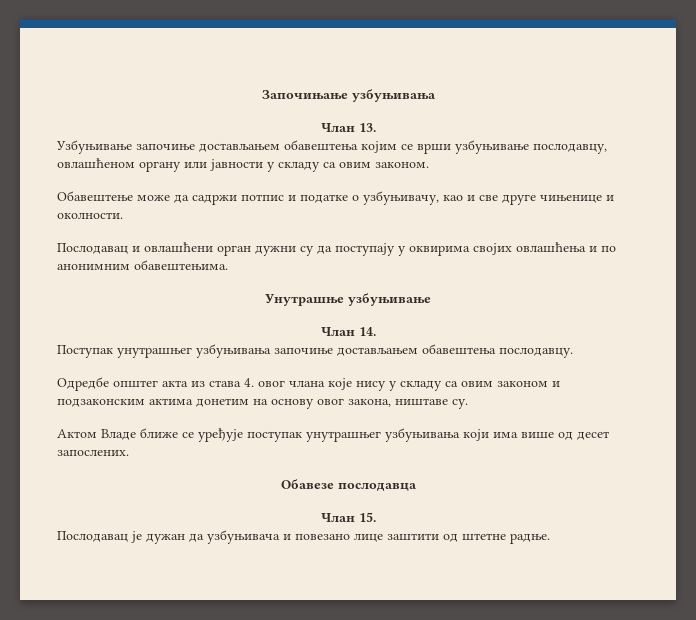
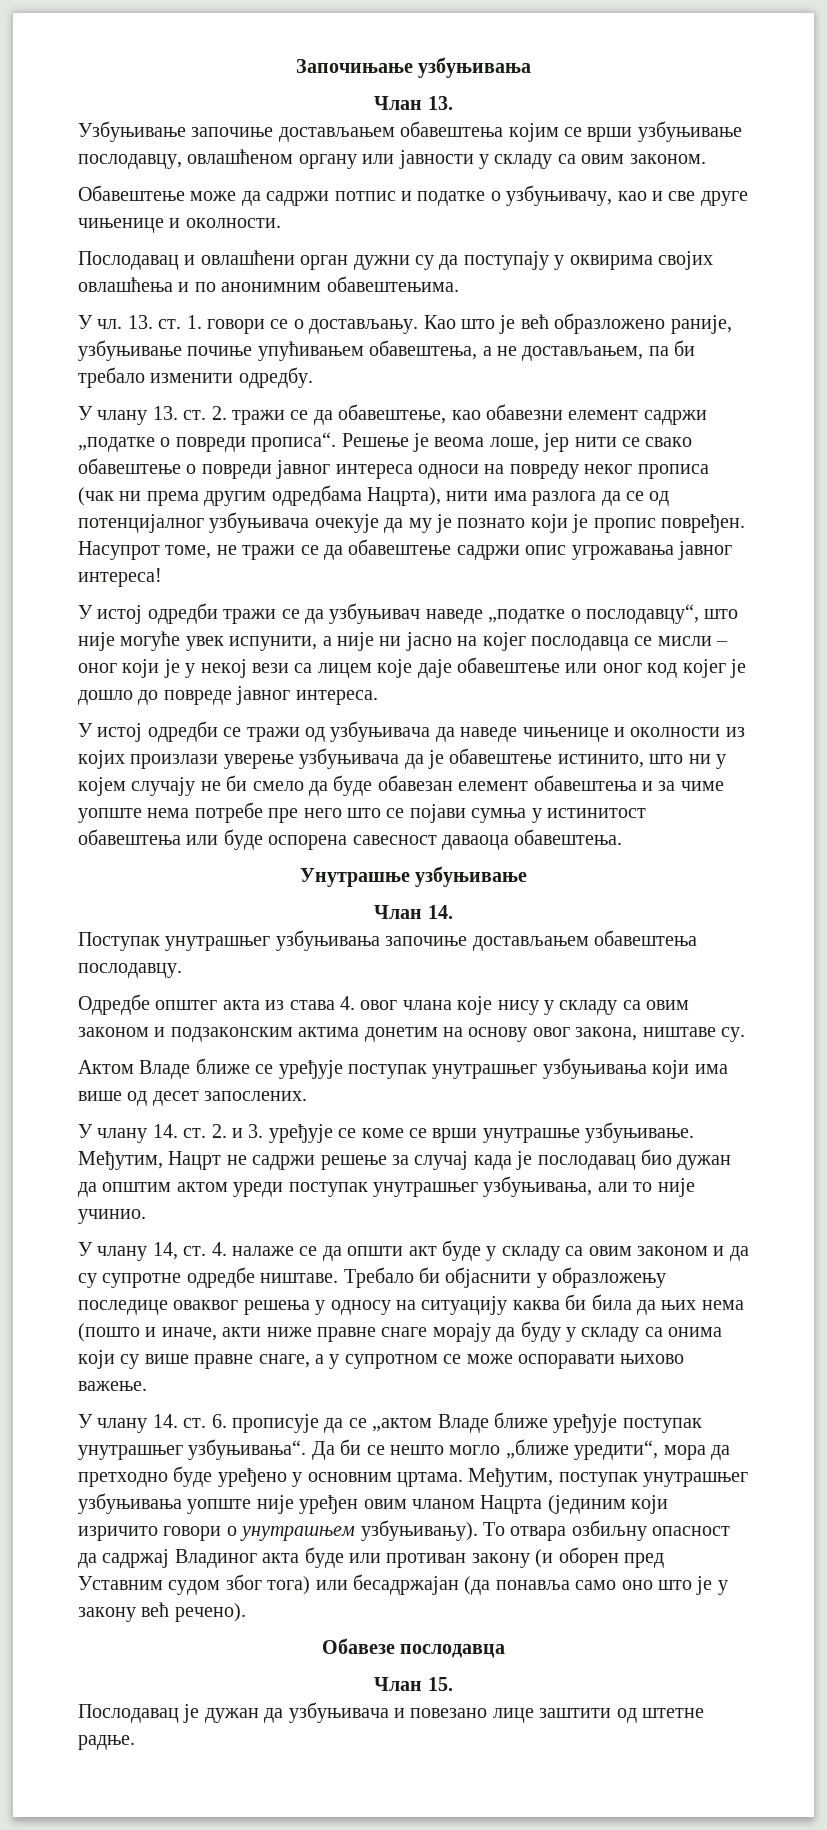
+ У чл. 13. ст. 1. говори се о достављању. Као што је већ образложено раније, узбуњивање почиње упућивањем обавештења, а не достављањем, па би требало изменити одредбу.
+ У члану 13. ст. 2. тражи се да обавештење, као обавезни елемент садржи „податке о повреди прописа“. Решење је веома лоше, јер нити се свако обавештење о повреди јавног интереса односи на повреду неког прописа (чак ни према другим одредбама Нацрта), нити има разлога да се од потенцијалног узбуњивача очекује да му је познато који је пропис повређен. Насупрот томе, не тражи се да обавештење садржи опис угрожавања јавног интереса!
+ У истој одредби тражи се да узбуњивач наведе „податке о послодавцу“, што није могуће увек испунити, а није ни јасно на којег послодавца се мисли – оног који је у некој вези са лицем које даје обавештење или оног код којег је дошло до повреде јавног интереса.
+ У истој одредби се тражи од узбуњивача да наведе чињенице и околности из којих произлази уверење узбуњивача да је обавештење истинито, што ни у којем случају не би смело да буде обавезан елемент обавештења и за чиме уопште нема потребе пре него што се појави сумња у истинитост обавештења или буде оспорена савесност даваоца обавештења.
+ У члану 14. ст. 2. и 3. уређује се коме се врши унутрашње узбуњивање. Међутим, Нацрт не садржи решење за случај када је послодавац био дужан да општим актом уреди поступак унутрашњег узбуњивања, али то није учинио.
+ У члану 14, ст. 4. налаже се да општи акт буде у складу са овим законом и да су супротне одредбе ништаве. Требало би објаснити у образложењу последице оваквог решења у односу на ситуацију каква би била да њих нема (пошто и иначе, акти ниже правне снаге морају да буду у складу са онима који су више правне снаге, а у супротном се може оспоравати њихово важење.
+ У члану 14. ст. 6. прописује да се „актом Владе ближе уређује поступак унутрашњег узбуњивања“. Да би се нешто могло „ближе уредити“, мора да претходно буде уређено у основним цртама. Међутим, поступак унутрашњег узбуњивања уопште није уређен овим чланом Нацрта (јединим који изричито говори о унутрашњем узбуњивању). То отвара озбиљну опасност да садржај Владиног акта буде или противан закону (и оборен пред Уставним судом због тога) или бесадржајан (да понавља само оно што је у закону већ речено).

